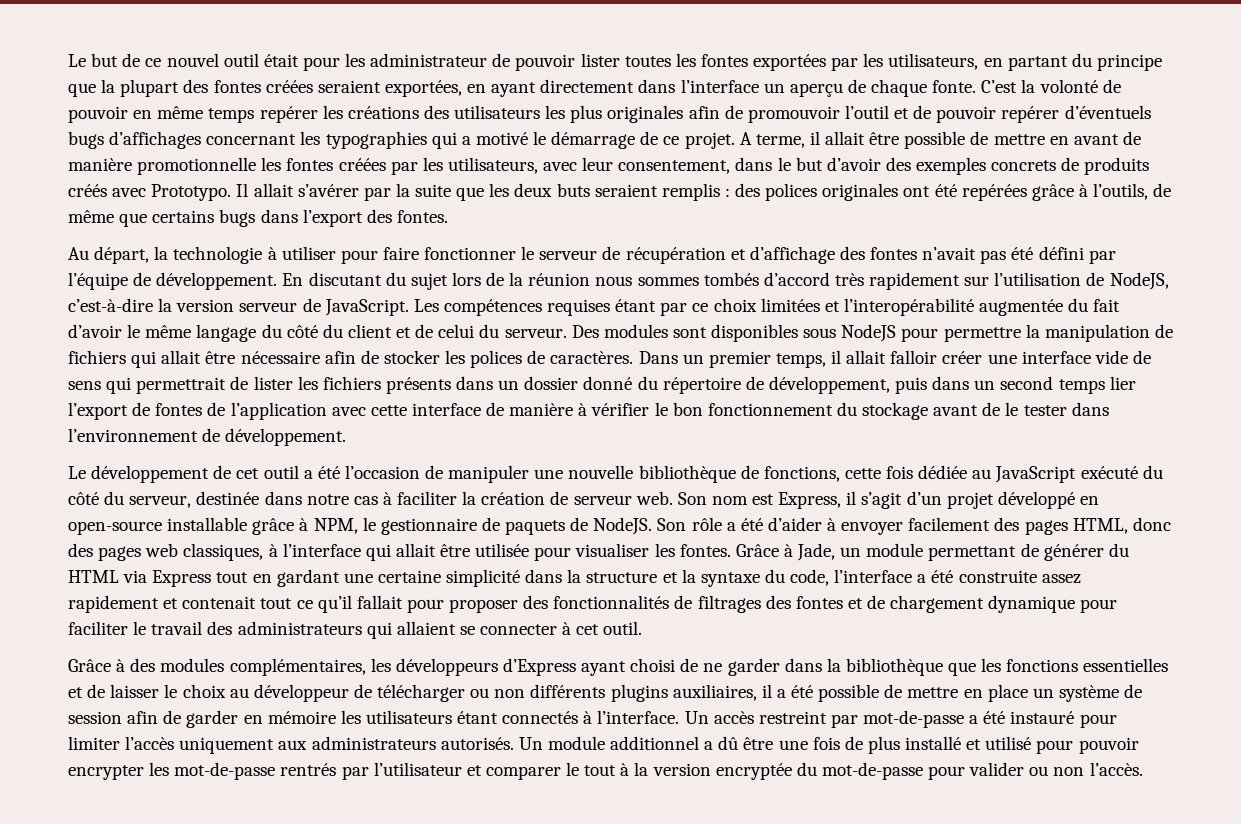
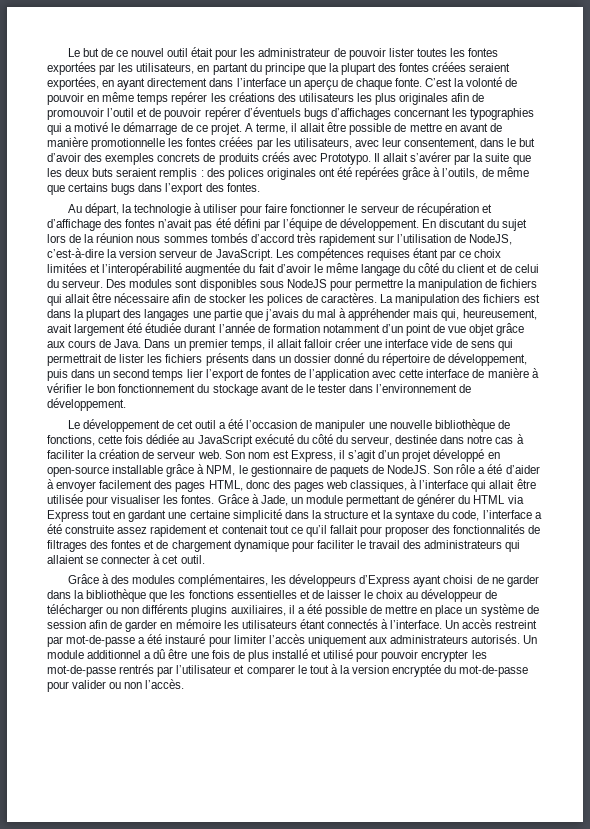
+ La manipulation des fichiers est dans la plupart des langages une partie que j’avais du mal à appréhender mais qui, heureusement, avait largement été étudiée durant l’année de formation notamment d’un point de vue objet grâce aux cours de Java.

